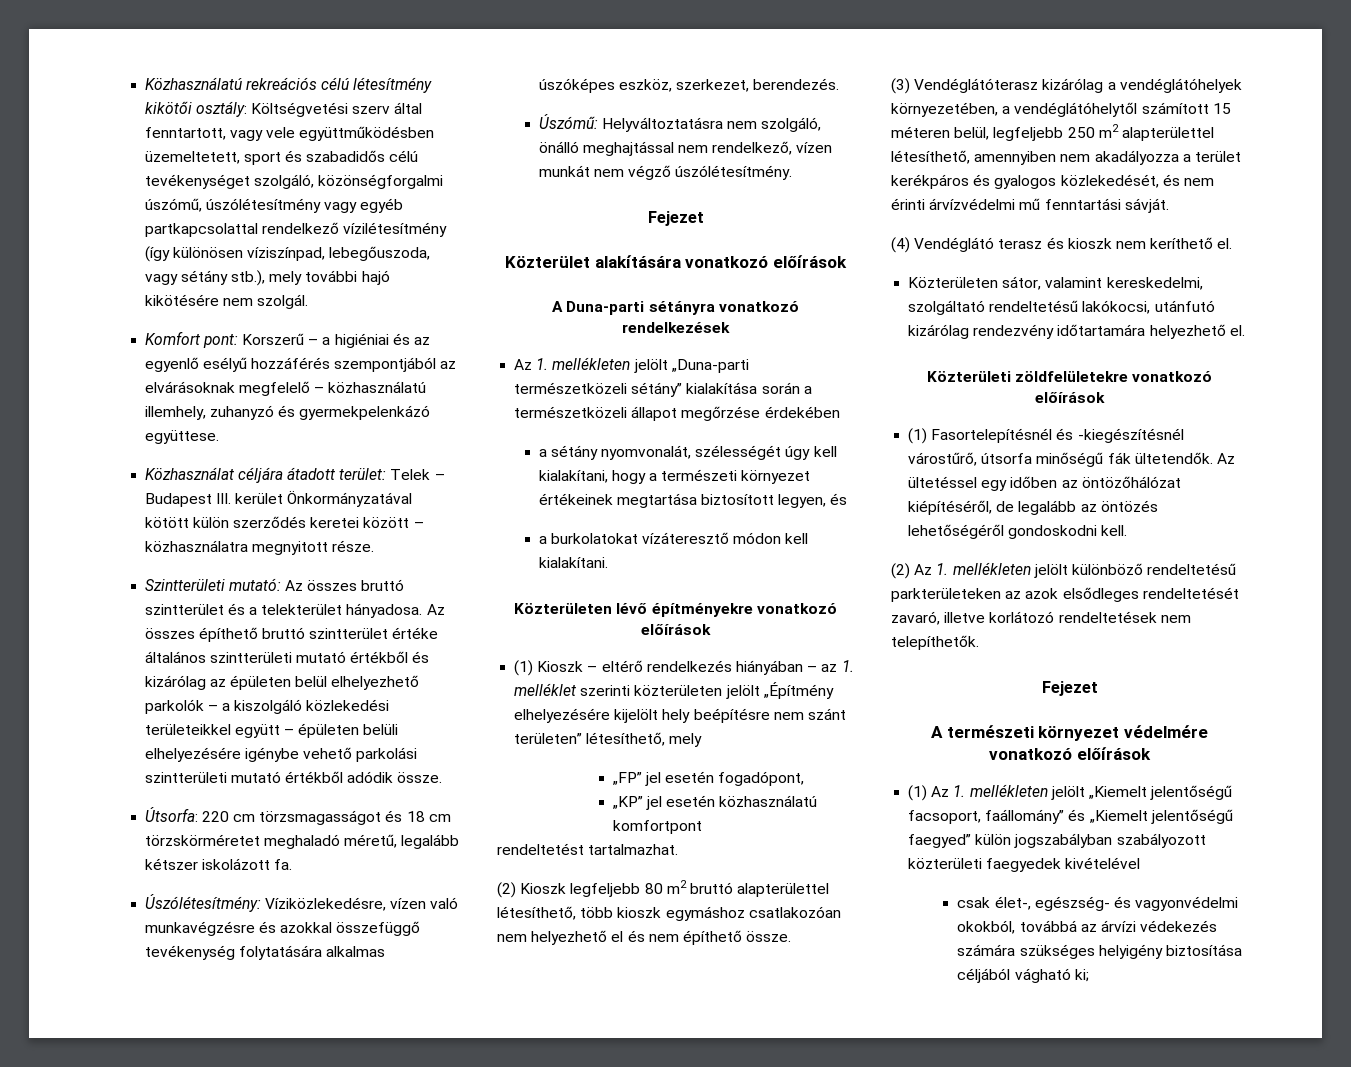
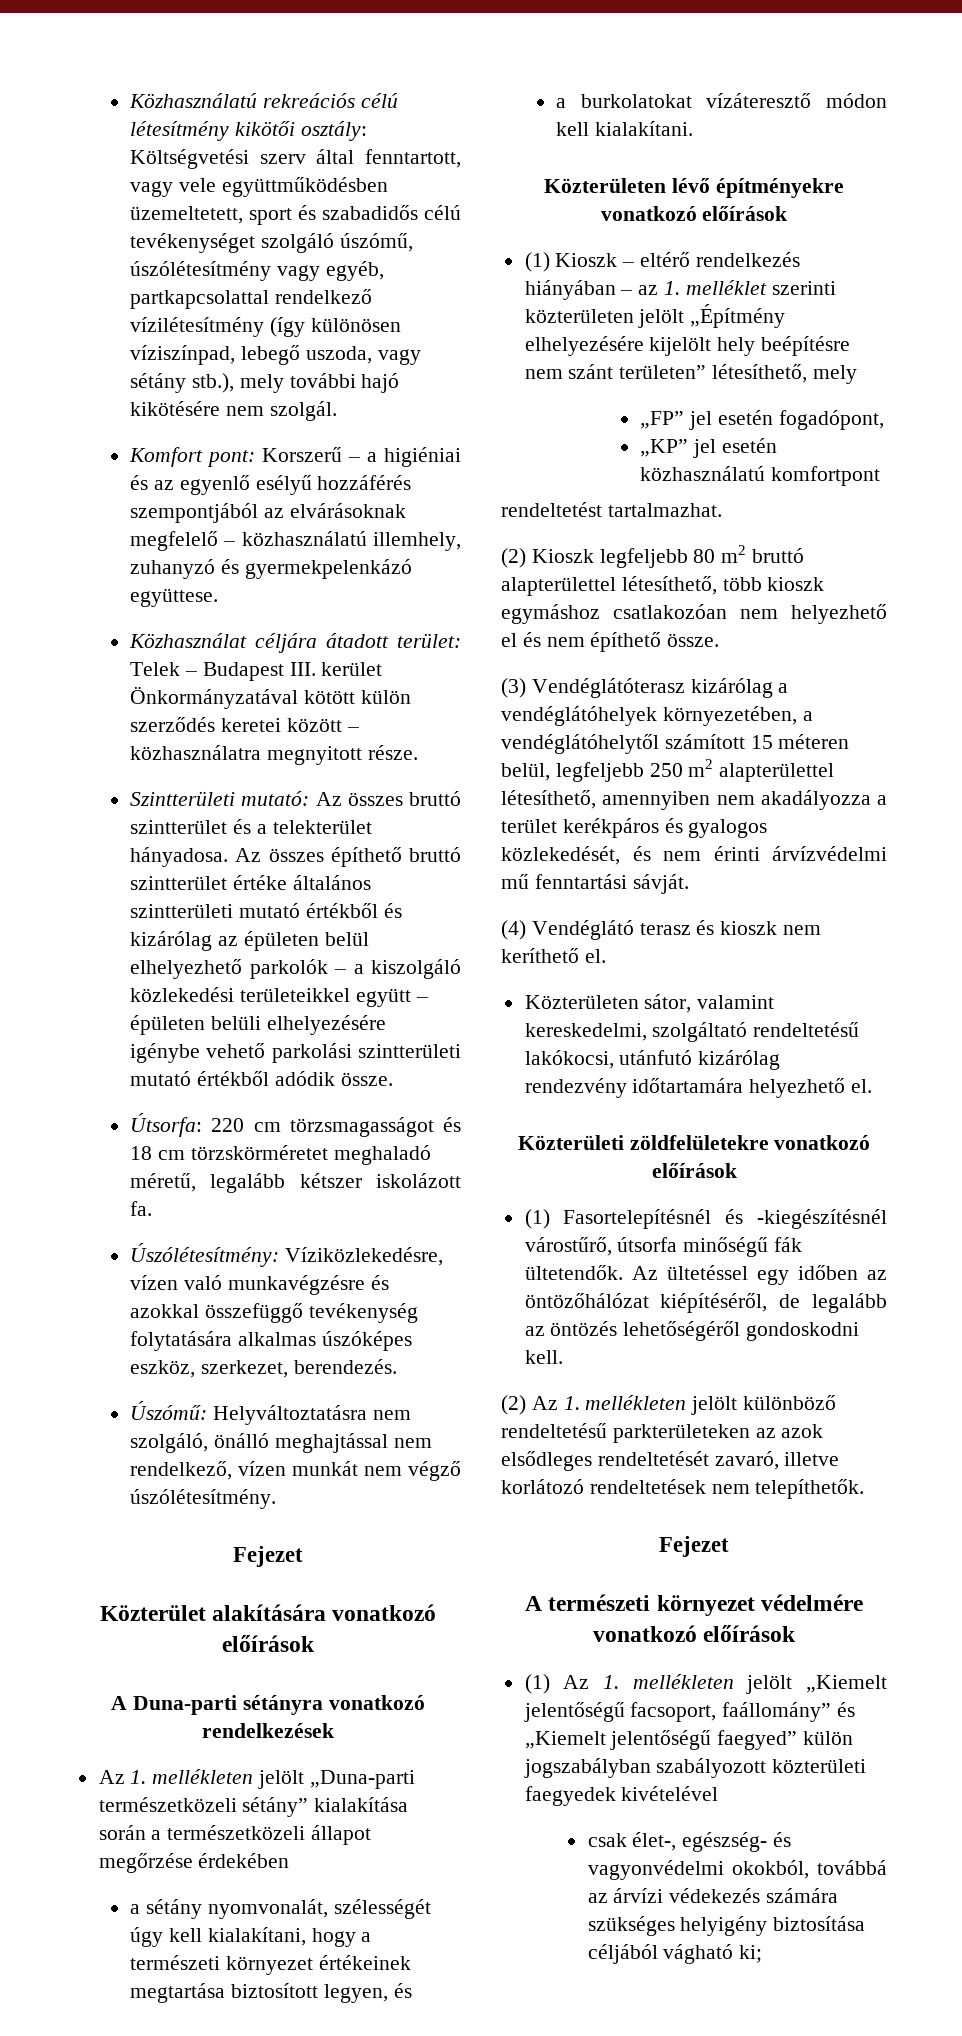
- Közhasználatú rekreációs célú létesítmény kikötői osztály: Költségvetési szerv által fenntartott, vagy vele együttműködésben üzemeltetett, sport és szabadidős célú tevékenységet szolgáló, közönségforgalmi úszómű, úszólétesítmény vagy egyéb partkapcsolattal rendelkező vízilétesítmény (így különösen víziszínpad, lebegőuszoda, vagy sétány stb.), mely további hajó kikötésére nem szolgál.
+ Közhasználatú rekreációs célú létesítmény kikötői osztály: Költségvetési szerv által fenntartott, vagy vele együttműködésben üzemeltetett, sport és szabadidős célú tevékenységet szolgáló úszómű, úszólétesítmény vagy egyéb, partkapcsolattal rendelkező vízilétesítmény (így különösen víziszínpad, lebegő uszoda, vagy sétány stb.), mely további hajó kikötésére nem szolgál.

